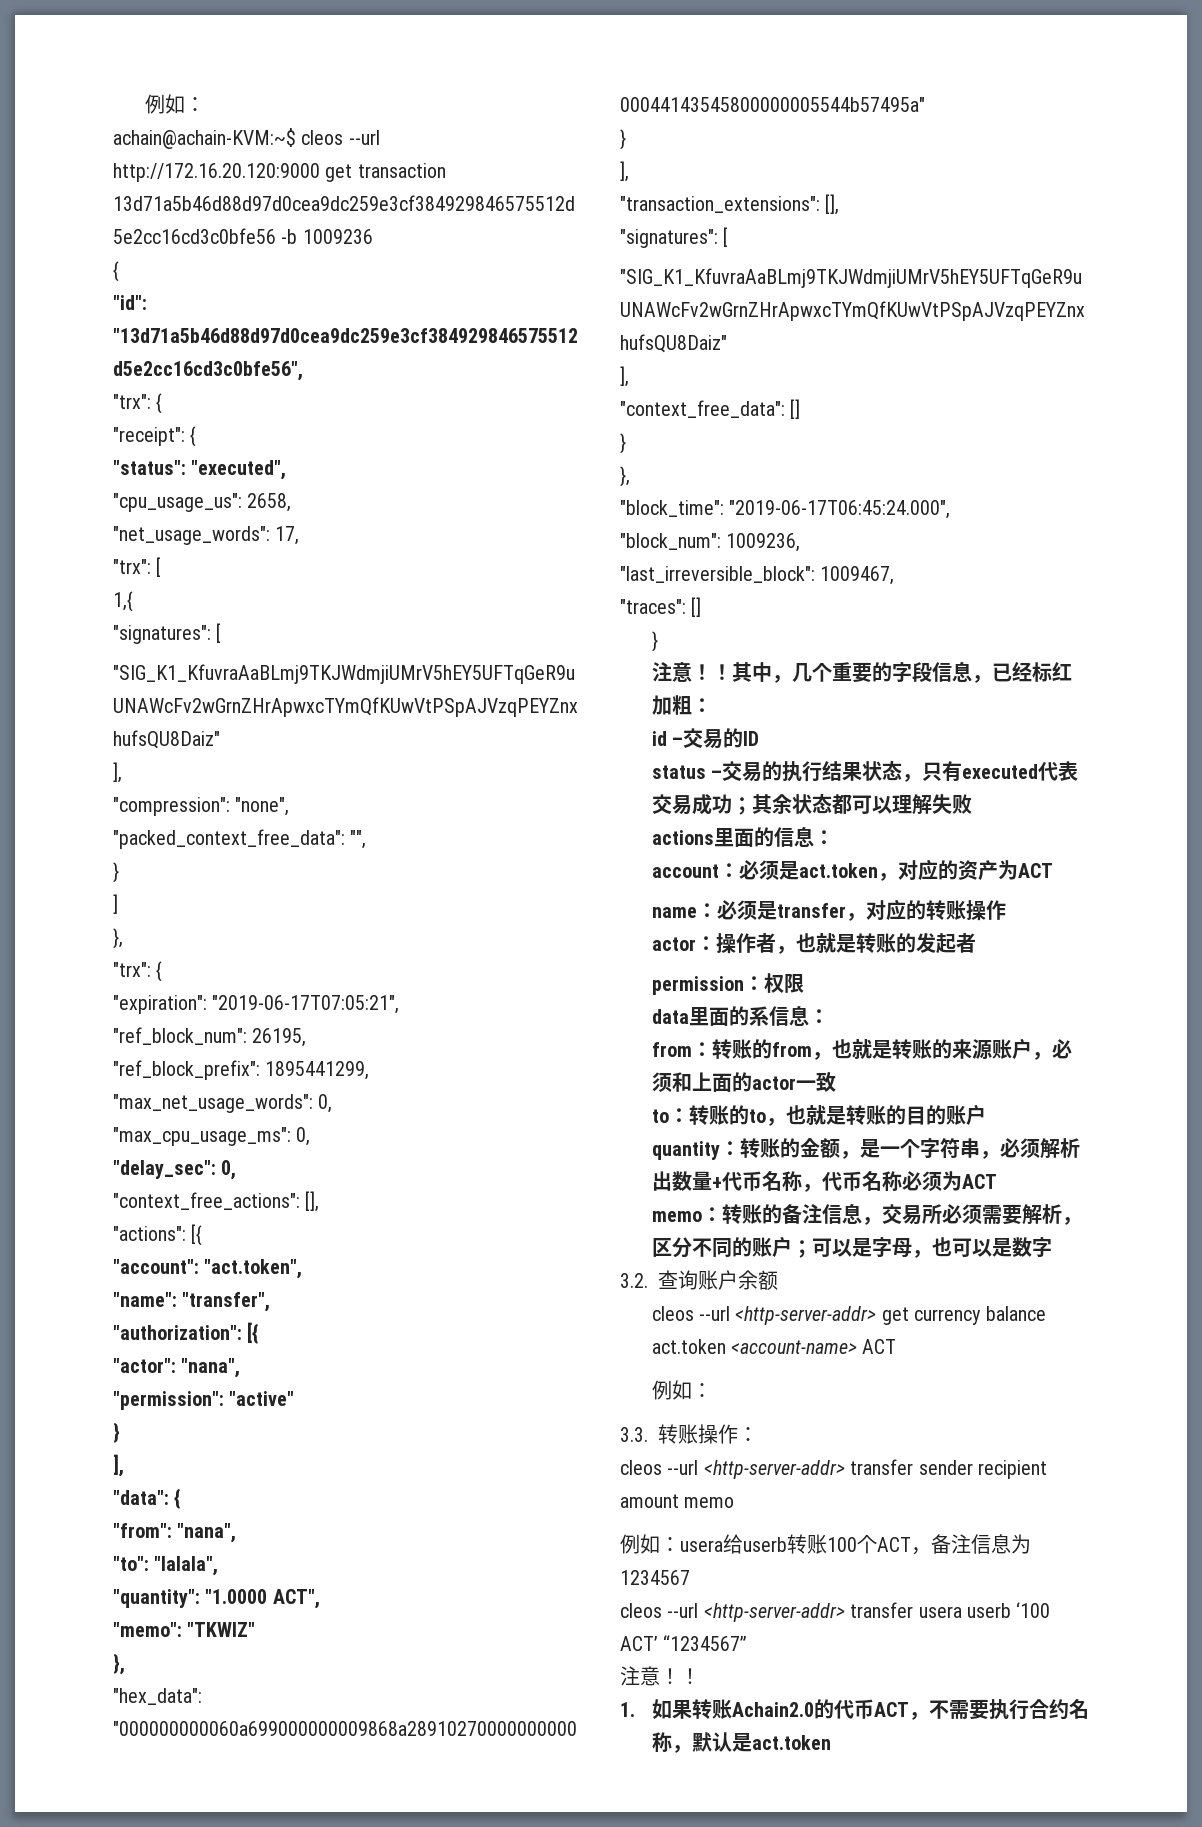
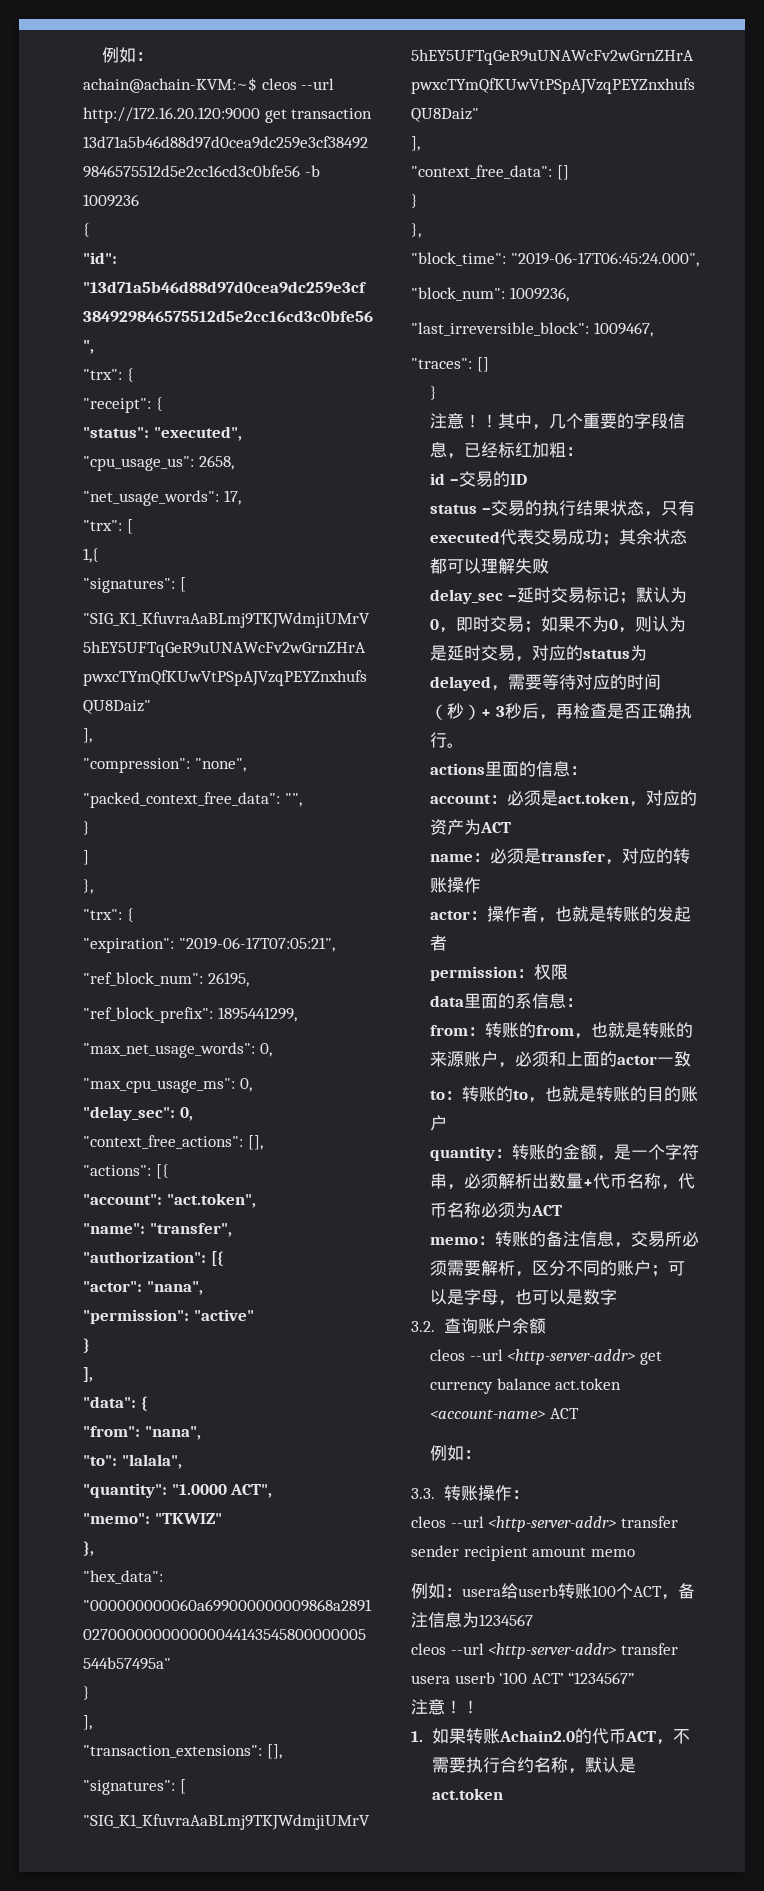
+ delay_sec –延时交易标记；默认为0，即时交易；如果不为0，则认为是延时交易，对应的status为delayed，需要等待对应的时间（秒）+ 3秒后，再检查是否正确执行。

